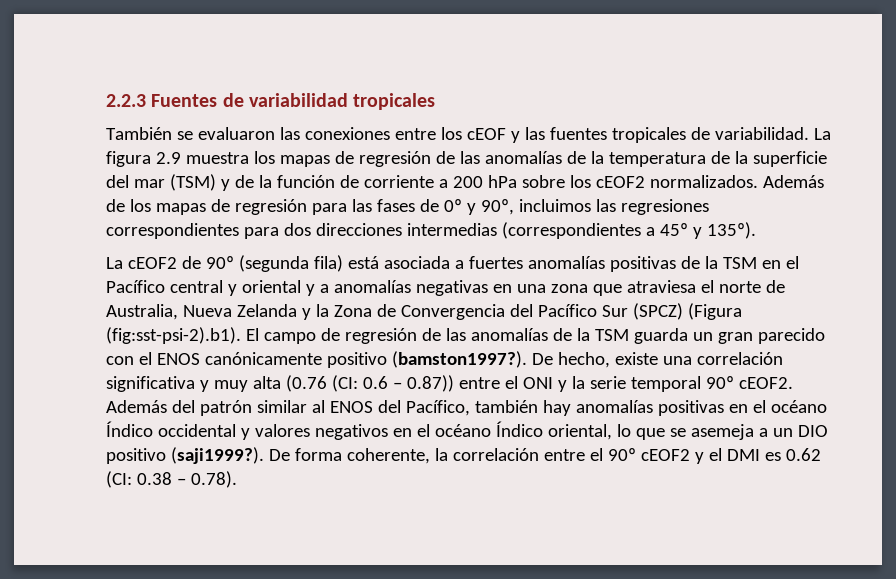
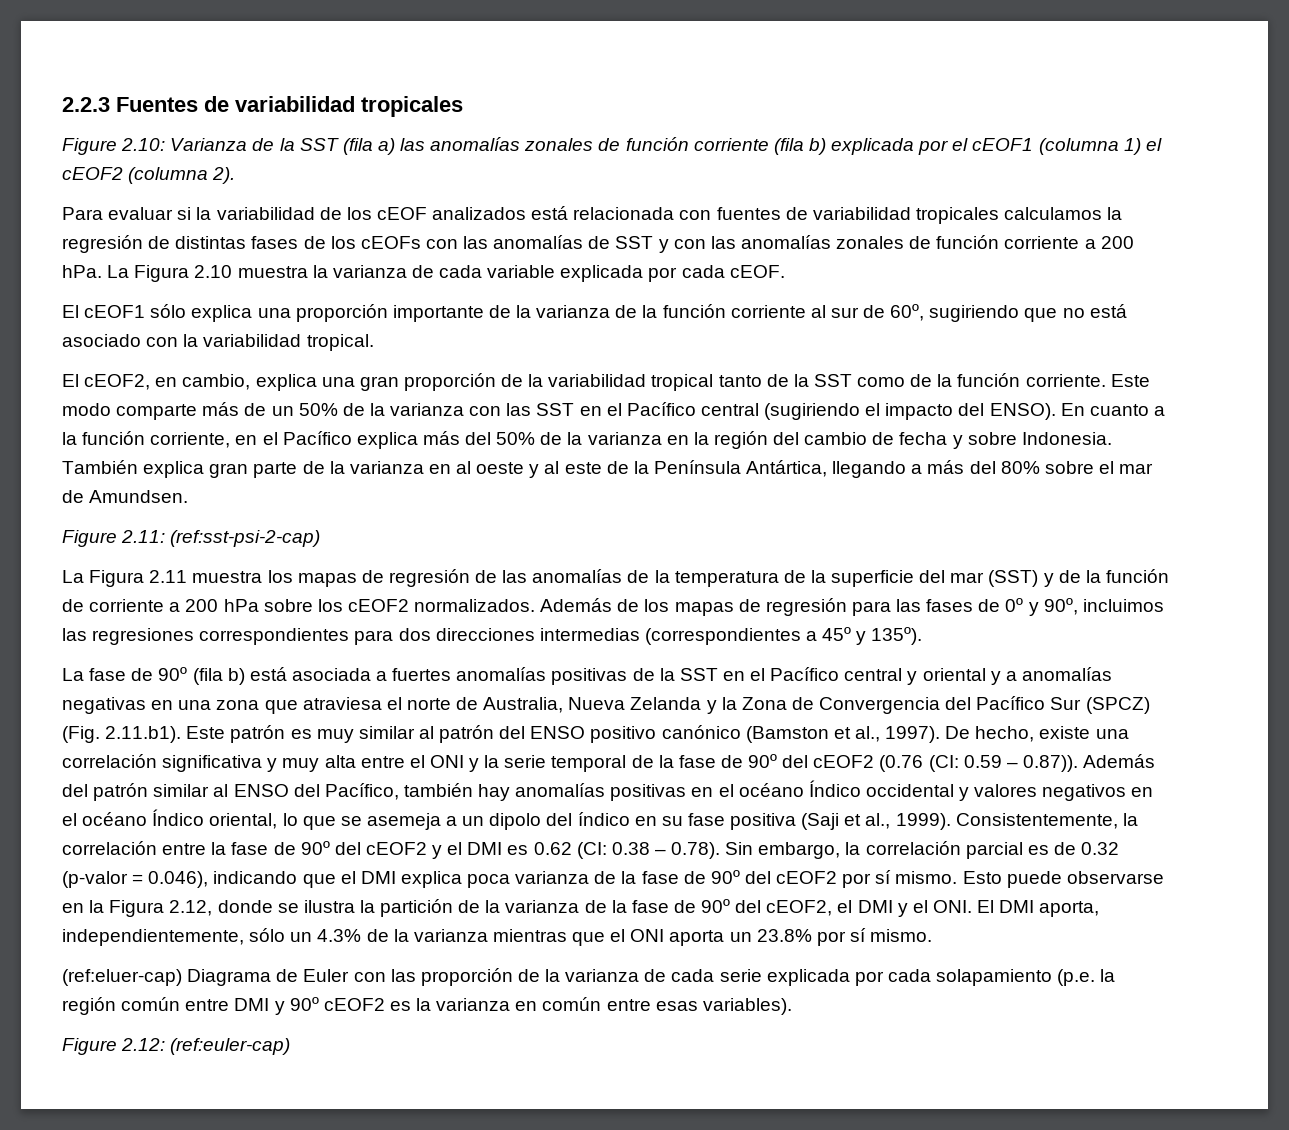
- También se evaluaron las conexiones entre los cEOF y las fuentes tropicales de variabilidad. La figura 2.9 muestra los mapas de regresión de las anomalías de la temperatura de la superficie del mar (TSM) y de la función de corriente a 200 hPa sobre los cEOF2 normalizados.
+ Figure 2.10: Varianza de la SST (fila a) las anomalías zonales de función corriente (fila b) explicada por el cEOF1 (columna 1) el cEOF2 (columna 2).
+ Para evaluar si la variabilidad de los cEOF analizados está relacionada con fuentes de variabilidad tropicales calculamos la regresión de distintas fases de los cEOFs con las anomalías de SST y con las anomalías zonales de función corriente a 200 hPa. La Figura 2.10 muestra la varianza de cada variable explicada por cada cEOF.
+ El cEOF1 sólo explica una proporción importante de la varianza de la función corriente al sur de 60º, sugiriendo que no está asociado con la variabilidad tropical.
+ El cEOF2, en cambio, explica una gran proporción de la variabilidad tropical tanto de la SST como de la función corriente. Este modo comparte más de un 50% de la varianza con las SST en el Pacífico central (sugiriendo el impacto del ENSO). En cuanto a la función corriente, en el Pacífico explica más del 50% de la varianza en la región del cambio de fecha y sobre Indonesia. También explica gran parte de la varianza en al oeste y al este de la Península Antártica, llegando a más del 80% sobre el mar de Amundsen.
+ Figure 2.11: (ref:sst-psi-2-cap)
+ La Figura 2.11 muestra los mapas de regresión de las anomalías de la temperatura de la superficie del mar (SST) y de la función de corriente a 200 hPa sobre los cEOF2 normalizados.
- La cEOF2 de 90º (segunda fila) está asociada a fuertes anomalías positivas de la TSM en el Pacífico central y oriental y a anomalías negativas en una zona que atraviesa el norte de Australia, Nueva Zelanda y la Zona de Convergencia del Pacífico Sur (SPCZ) (Figura (fig:sst-psi-2).b1). El campo de regresión de las anomalías de la TSM guarda un gran parecido con el ENOS canónicamente positivo (bamston1997?).
+ La fase de 90º (fila b) está asociada a fuertes anomalías positivas de la SST en el Pacífico central y oriental y a anomalías negativas en una zona que atraviesa el norte de Australia, Nueva Zelanda y la Zona de Convergencia del Pacífico Sur (SPCZ) (Fig. 2.11.b1). Este patrón es muy similar al patrón del ENSO positivo canónico (Bamston et al., 1997).
- De hecho, existe una correlación significativa y muy alta (0.76 (CI: 0.6 – 0.87)) entre el ONI y la serie temporal 90º cEOF2. Además del patrón similar al ENOS del Pacífico, también hay anomalías positivas en el océano Índico occidental y valores negativos en el océano Índico oriental, lo que se asemeja a un DIO positivo (saji1999?). De forma coherente, la correlación entre el 90º cEOF2 y el DMI es 0.62 (CI: 0.38 – 0.78).
+ De hecho, existe una correlación significativa y muy alta entre el ONI y la serie temporal de la fase de 90º del cEOF2 (0.76 (CI: 0.59 – 0.87)). Además del patrón similar al ENSO del Pacífico, también hay anomalías positivas en el océano Índico occidental y valores negativos en el océano Índico oriental, lo que se asemeja a un dipolo del índico en su fase positiva (Saji et al., 1999). Consistentemente, la correlación entre la fase de 90º del cEOF2 y el DMI es 0.62 (CI: 0.38 – 0.78). Sin embargo, la correlación parcial es de 0.32 (p-valor = 0.046), indicando que el DMI explica poca varianza de la fase de 90º del cEOF2 por sí mismo. Esto puede observarse en la Figura 2.12, donde se ilustra la partición de la varianza de la fase de 90º del cEOF2, el DMI y el ONI. El DMI aporta, independientemente, sólo un 4.3% de la varianza mientras que el ONI aporta un 23.8% por sí mismo.
+ (ref:eluer-cap) Diagrama de Euler con las proporción de la varianza de cada serie explicada por cada solapamiento (p.e. la región común entre DMI y 90º cEOF2 es la varianza en común entre esas variables).
+ Figure 2.12: (ref:euler-cap)

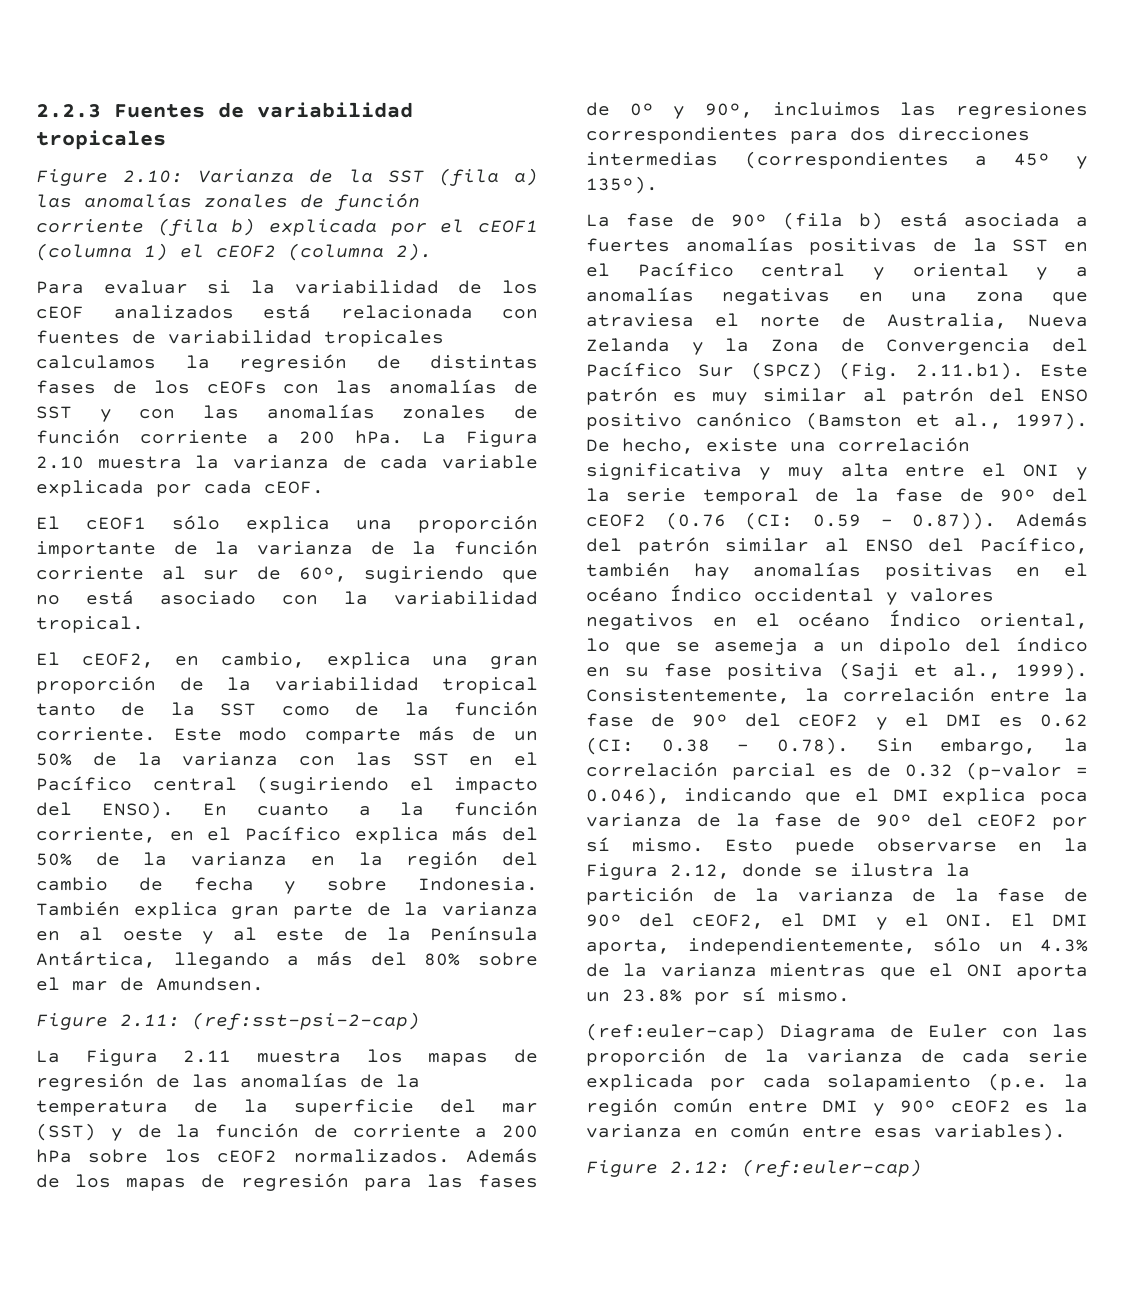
- (ref:eluer-cap) Diagrama de Euler con las proporción de la varianza de cada serie explicada por cada solapamiento (p.e. la región común entre DMI y 90º cEOF2 es la varianza en común entre esas variables).
+ (ref:euler-cap) Diagrama de Euler con las proporción de la varianza de cada serie explicada por cada solapamiento (p.e. la región común entre DMI y 90º cEOF2 es la varianza en común entre esas variables).

